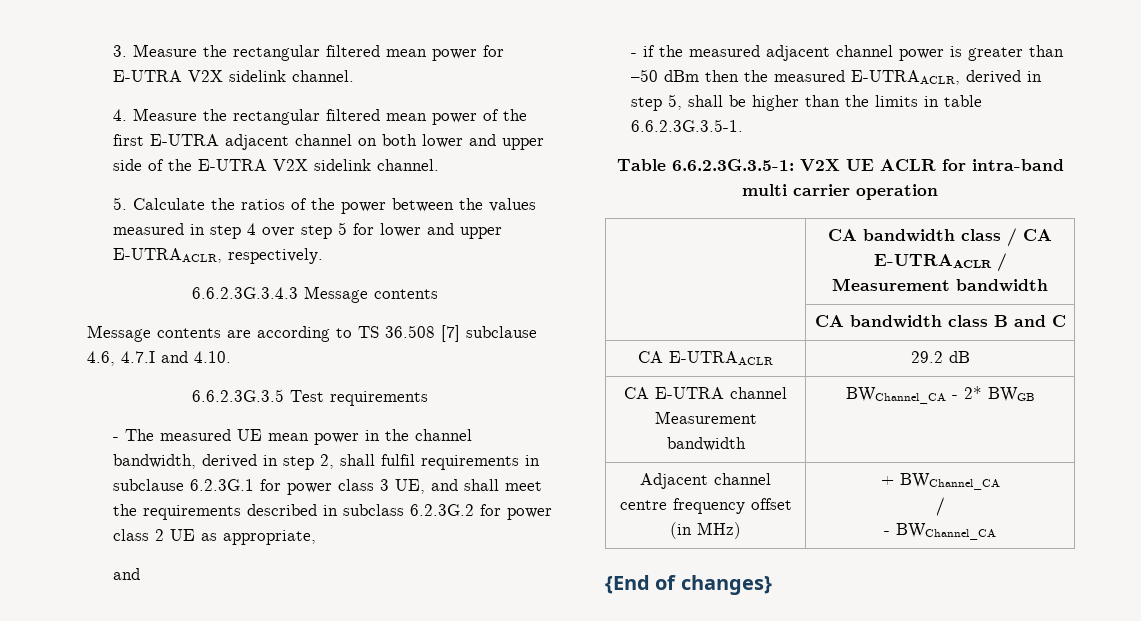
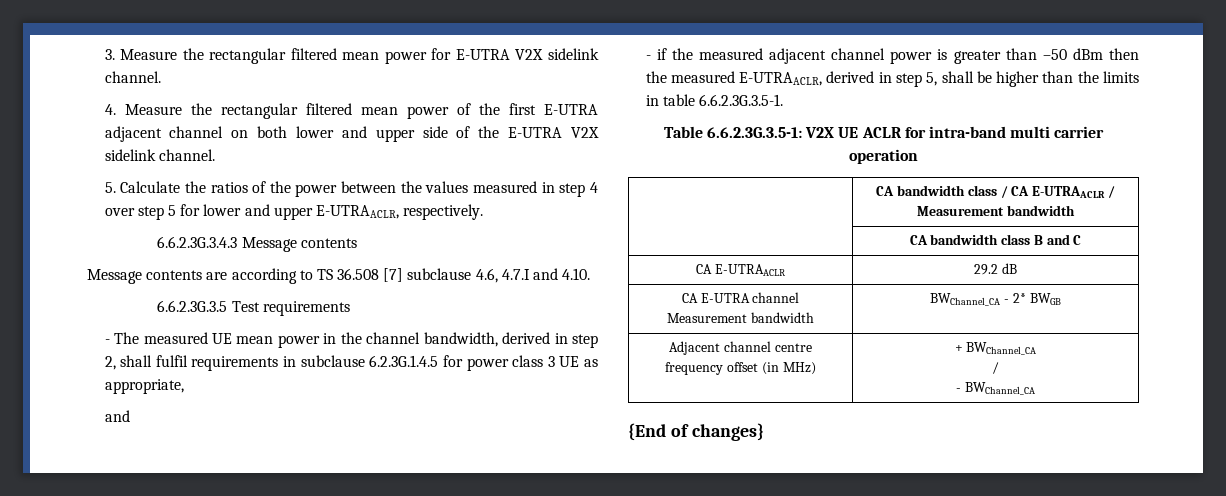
- - The measured UE mean power in the channel bandwidth, derived in step 2, shall fulfil requirements in subclause 6.2.3G.1 for power class 3 UE, and shall meet the requirements described in subclass 6.2.3G.2 for power class 2 UE as appropriate,
+ - The measured UE mean power in the channel bandwidth, derived in step 2, shall fulfil requirements in subclause 6.2.3G.1.4.5 for power class 3 UE as appropriate,

